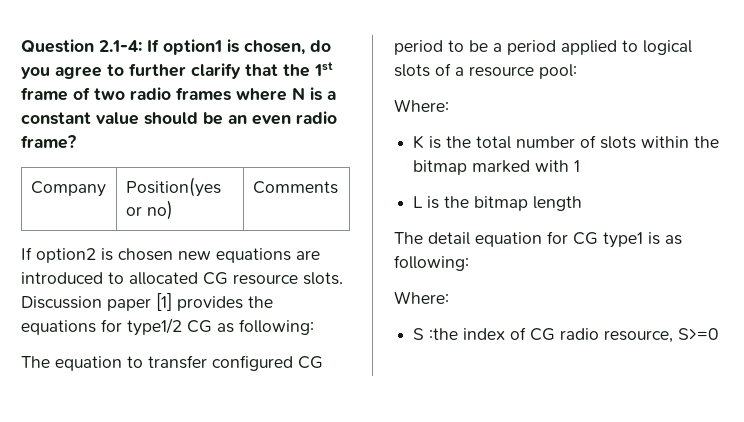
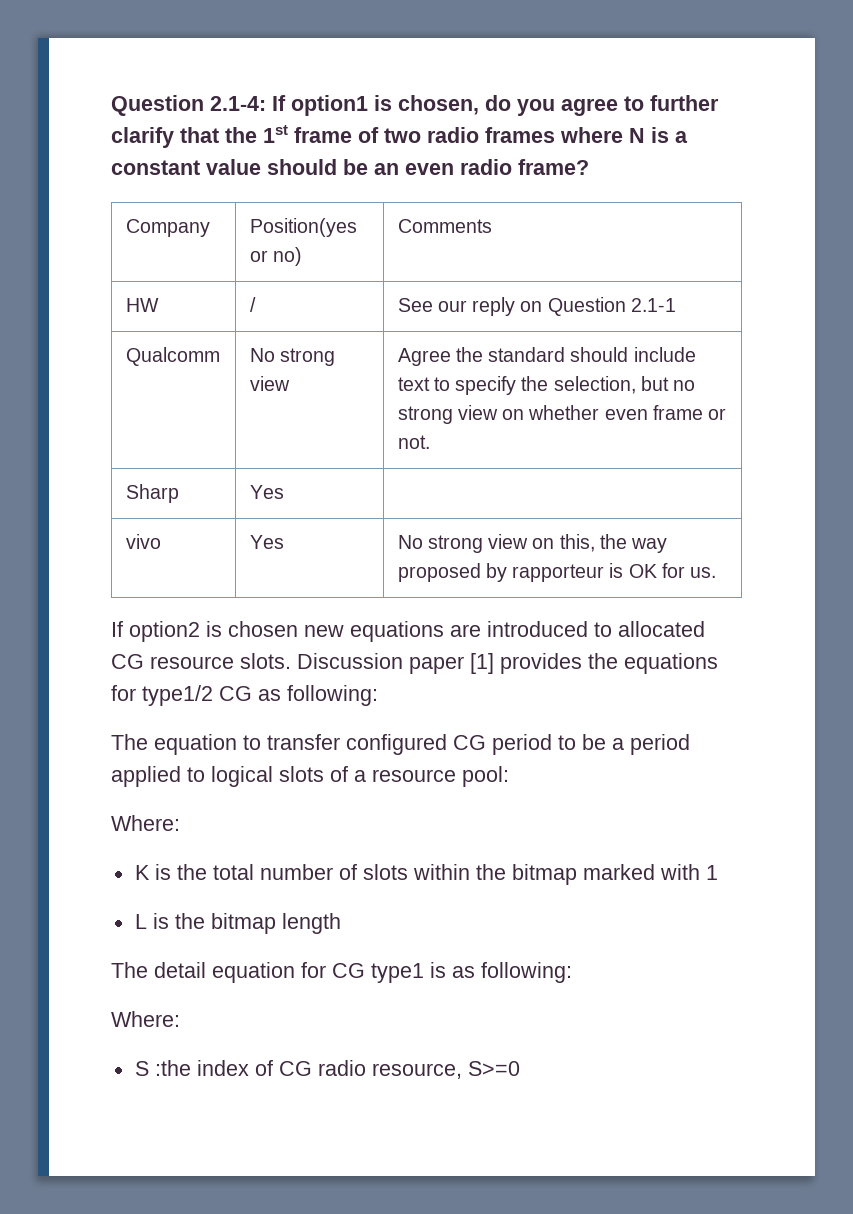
+ HW | / | See our reply on Question 2.1-1
+ Qualcomm | No strong view | Agree the standard should include text to specify the selection, but no strong view on whether even frame or not.
+ Sharp | Yes |
+ vivo | Yes | No strong view on this, the way proposed by rapporteur is OK for us.

